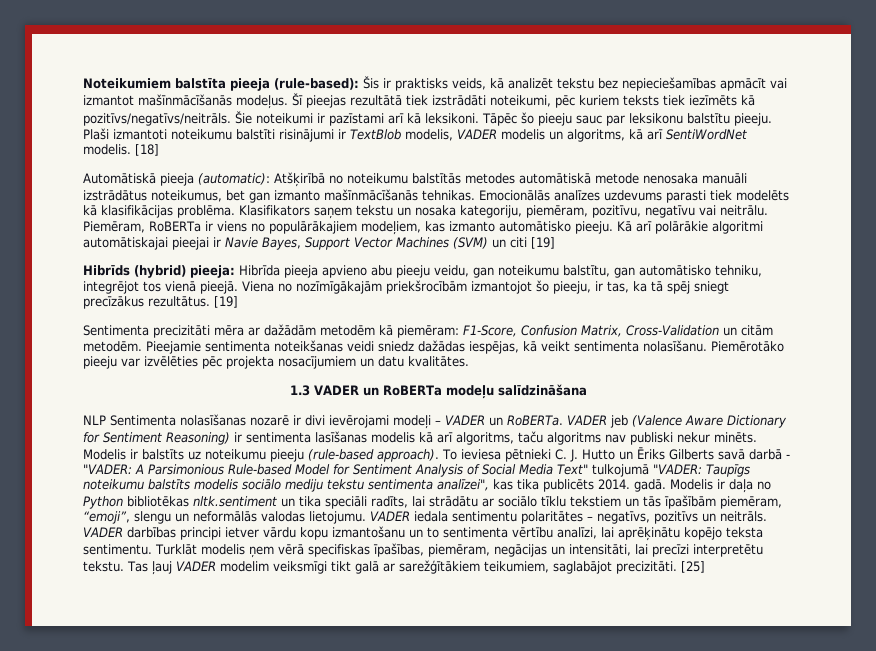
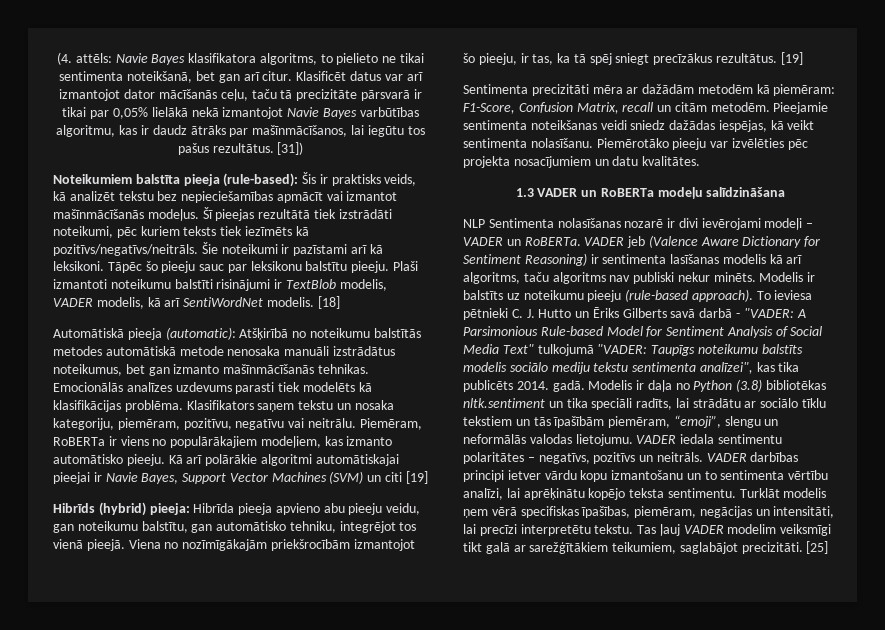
+ (4. attēls: Navie Bayes klasifikatora algoritms, to pielieto ne tikai sentimenta noteikšanā, bet gan arī citur. Klasificēt datus var arī izmantojot dator mācīšanās ceļu, taču tā precizitāte pārsvarā ir tikai par 0,05% lielākā nekā izmantojot Navie Bayes varbūtības algoritmu, kas ir daudz ātrāks par mašīnmācīšanos, lai iegūtu tos pašus rezultātus. [31])
- Plaši izmantoti noteikumu balstīti risinājumi ir TextBlob modelis, VADER modelis un algoritms, kā arī SentiWordNet modelis.
+ Plaši izmantoti noteikumu balstīti risinājumi ir TextBlob modelis, VADER modelis, kā arī SentiWordNet modelis.
- Sentimenta precizitāti mēra ar dažādām metodēm kā piemēram: F1-Score, Confusion Matrix, Cross-Validation un citām metodēm.
+ Sentimenta precizitāti mēra ar dažādām metodēm kā piemēram: F1-Score, Confusion Matrix, recall un citām metodēm.
- Modelis ir daļa no Python bibliotēkas nltk.sentiment un tika speciāli radīts, lai strādātu ar sociālo tīklu tekstiem un tās īpašībām piemēram, “emoji”, slengu un neformālās valodas lietojumu.
+ Modelis ir daļa no Python (3.8) bibliotēkas nltk.sentiment un tika speciāli radīts, lai strādātu ar sociālo tīklu tekstiem un tās īpašībām piemēram, “emoji”, slengu un neformālās valodas lietojumu.

